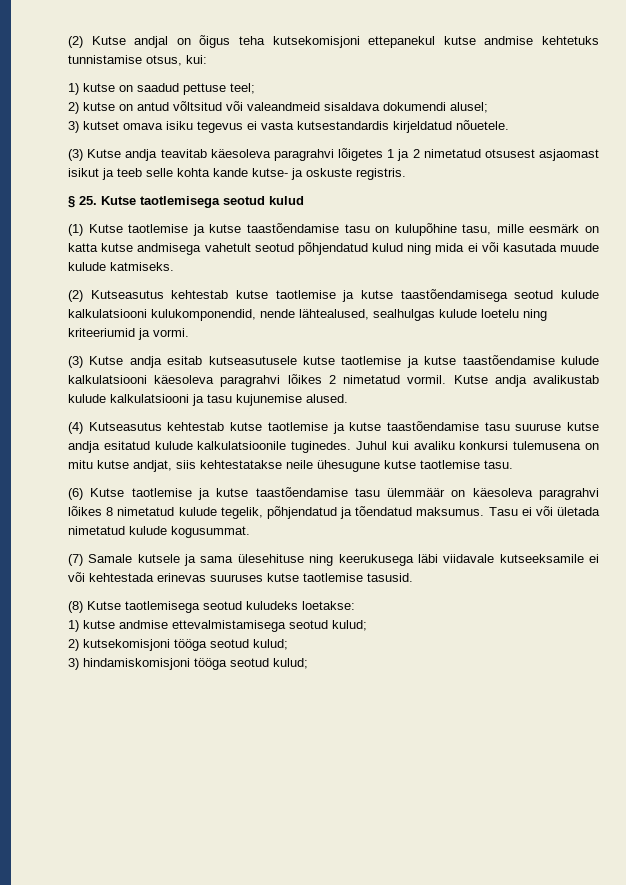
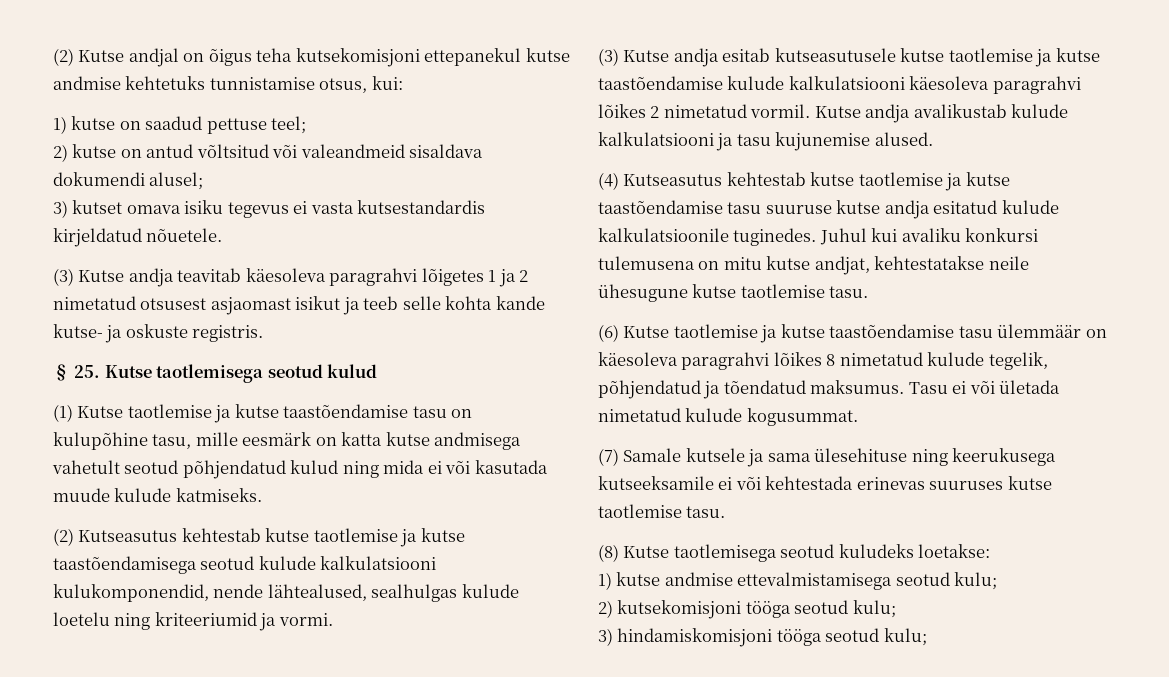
- Juhul kui avaliku konkursi tulemusena on mitu kutse andjat, siis kehtestatakse neile ühesugune kutse taotlemise tasu.
+ Juhul kui avaliku konkursi tulemusena on mitu kutse andjat, kehtestatakse neile ühesugune kutse taotlemise tasu.
- (7) Samale kutsele ja sama ülesehituse ning keerukusega läbi viidavale kutseeksamile ei või kehtestada erinevas suuruses kutse taotlemise tasusid.
+ (7) Samale kutsele ja sama ülesehituse ning keerukusega kutseeksamile ei või kehtestada erinevas suuruses kutse taotlemise tasu.
- 1) kutse andmise ettevalmistamisega seotud kulud;
+ 1) kutse andmise ettevalmistamisega seotud kulu;
- 2) kutsekomisjoni tööga seotud kulud;
+ 2) kutsekomisjoni tööga seotud kulu;
- 3) hindamiskomisjoni tööga seotud kulud;
+ 3) hindamiskomisjoni tööga seotud kulu;

